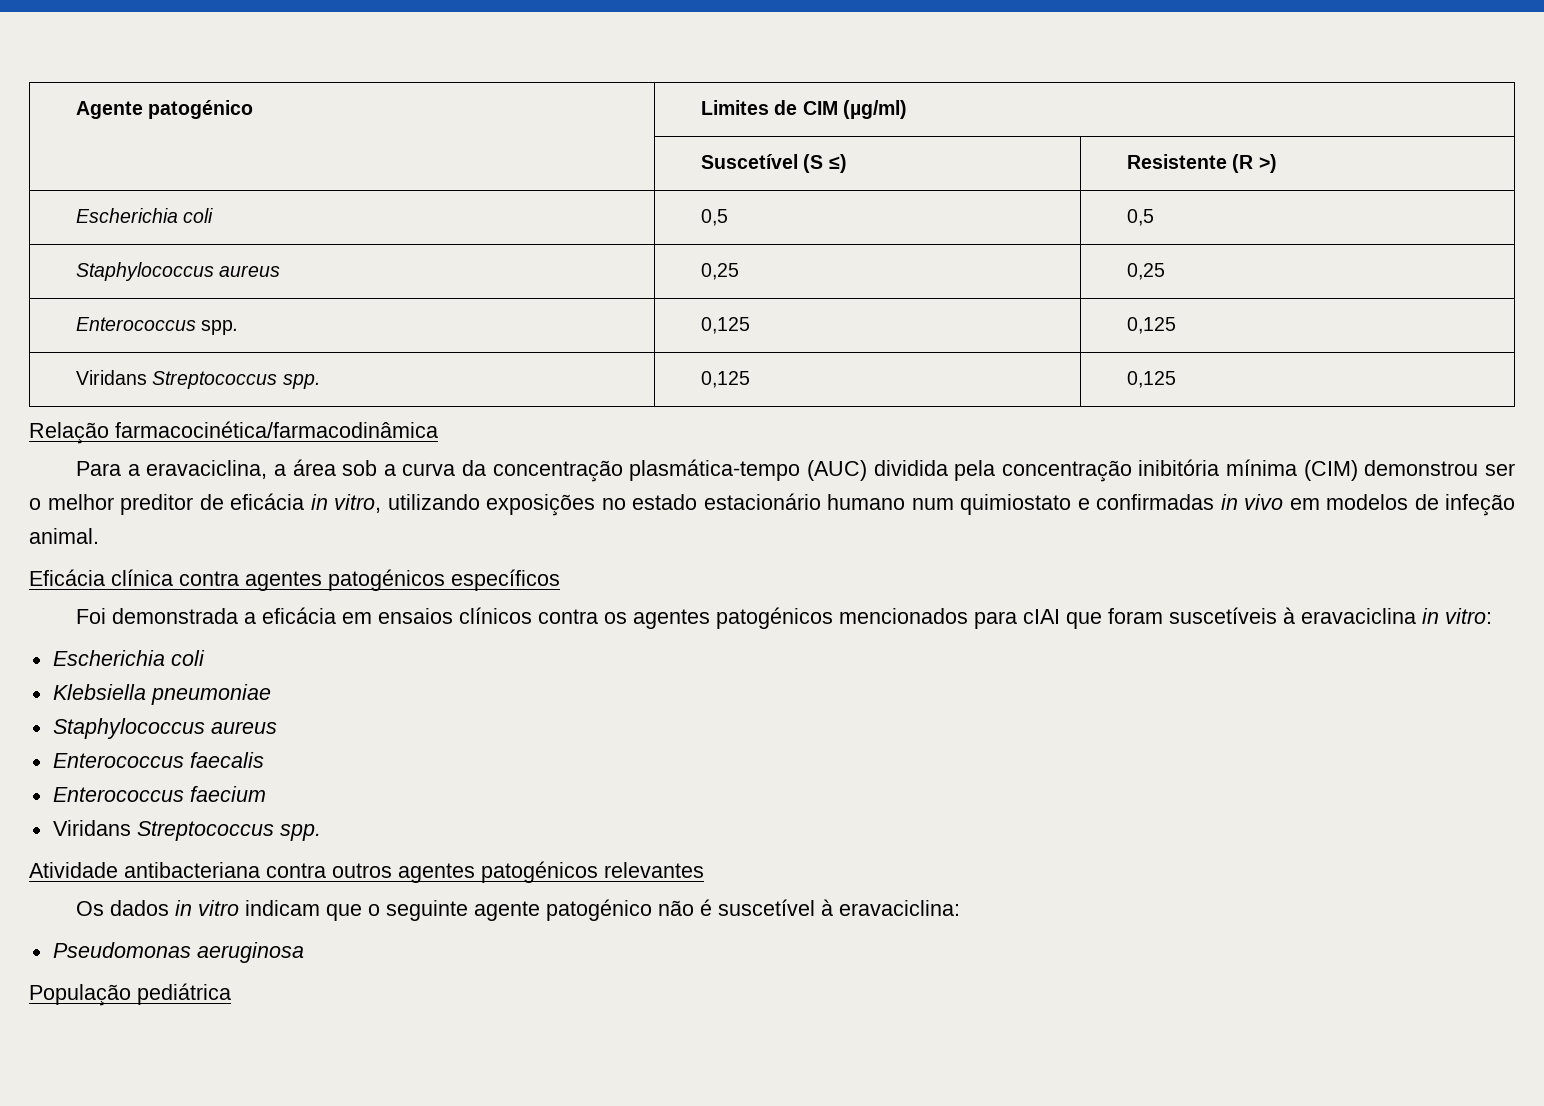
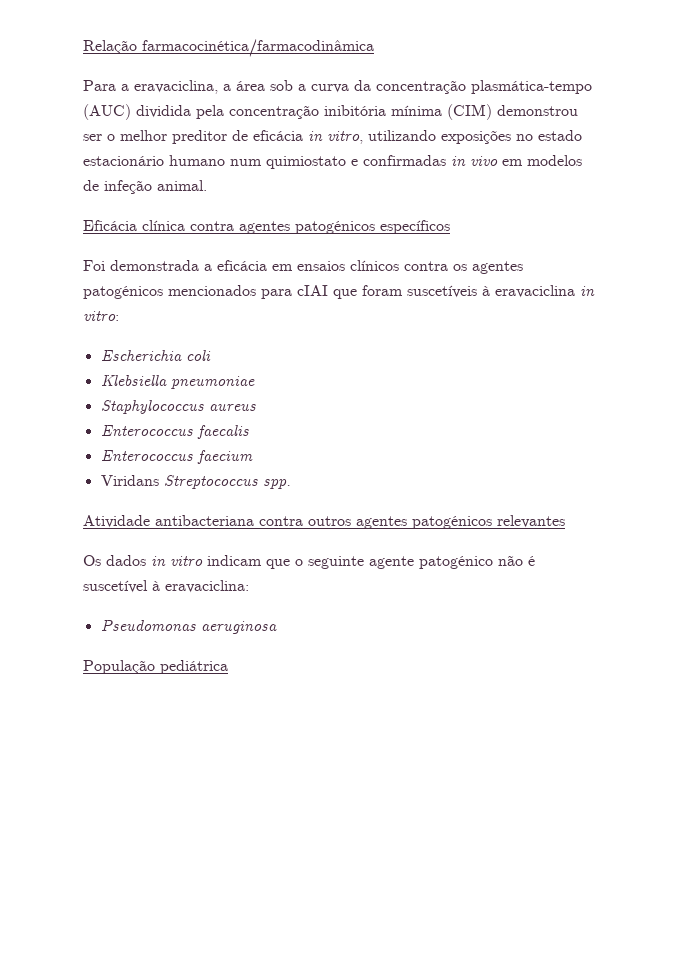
- Agente patogénico | Limites de CIM (µg/ml)
- | Suscetível (S ≤) | Resistente (R >)
- Escherichia coli | 0,5 | 0,5
- Staphylococcus aureus | 0,25 | 0,25
- Enterococcus spp. | 0,125 | 0,125
- Viridans Streptococcus spp. | 0,125 | 0,125

